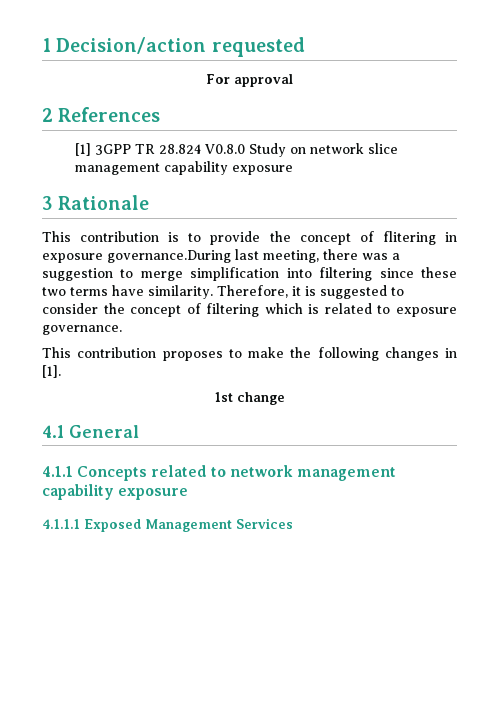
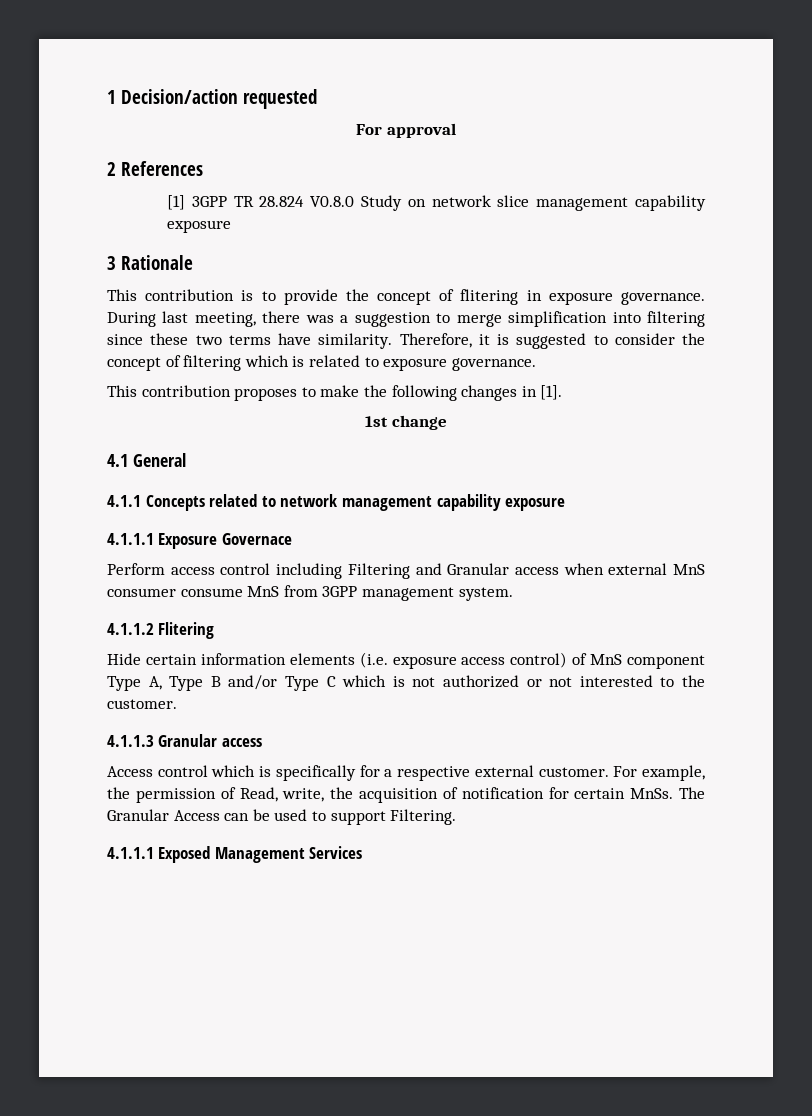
- This contribution is to provide the concept of flitering in exposure governance.During last meeting, there was a suggestion to merge simplification into filtering since these two terms have similarity.
+ This contribution is to provide the concept of flitering in exposure governance. During last meeting, there was a suggestion to merge simplification into filtering since these two terms have similarity.
+ 4.1.1.1 Exposure Governace
+ Perform access control including Filtering and Granular access when external MnS consumer consume MnS from 3GPP management system.
+ 4.1.1.2 Flitering
+ Hide certain information elements (i.e. exposure access control) of MnS component Type A, Type B and/or Type C which is not authorized or not interested to the customer.
+ 4.1.1.3 Granular access
+ Access control which is specifically for a respective external customer. For example, the permission of Read, write, the acquisition of notification for certain MnSs. The Granular Access can be used to support Filtering.

